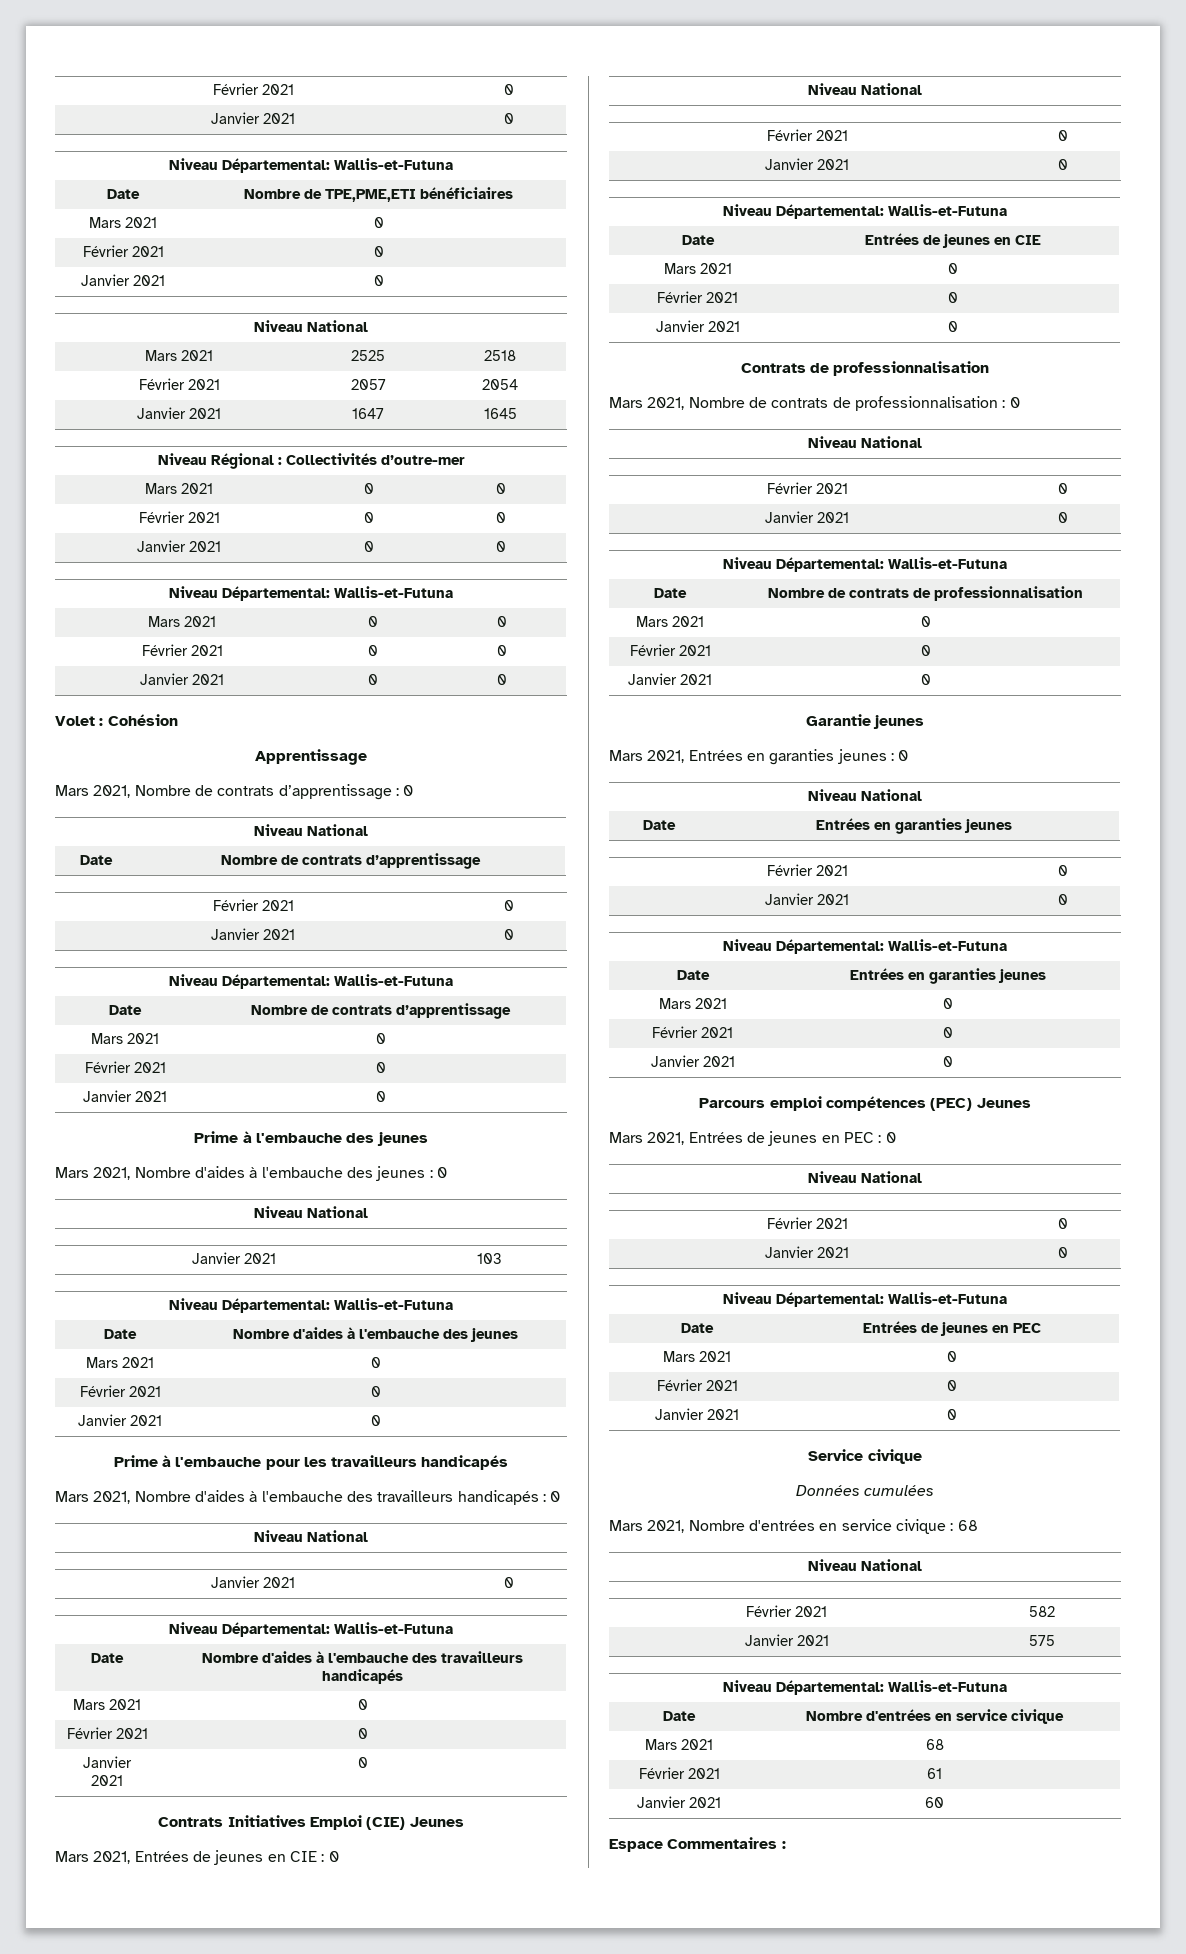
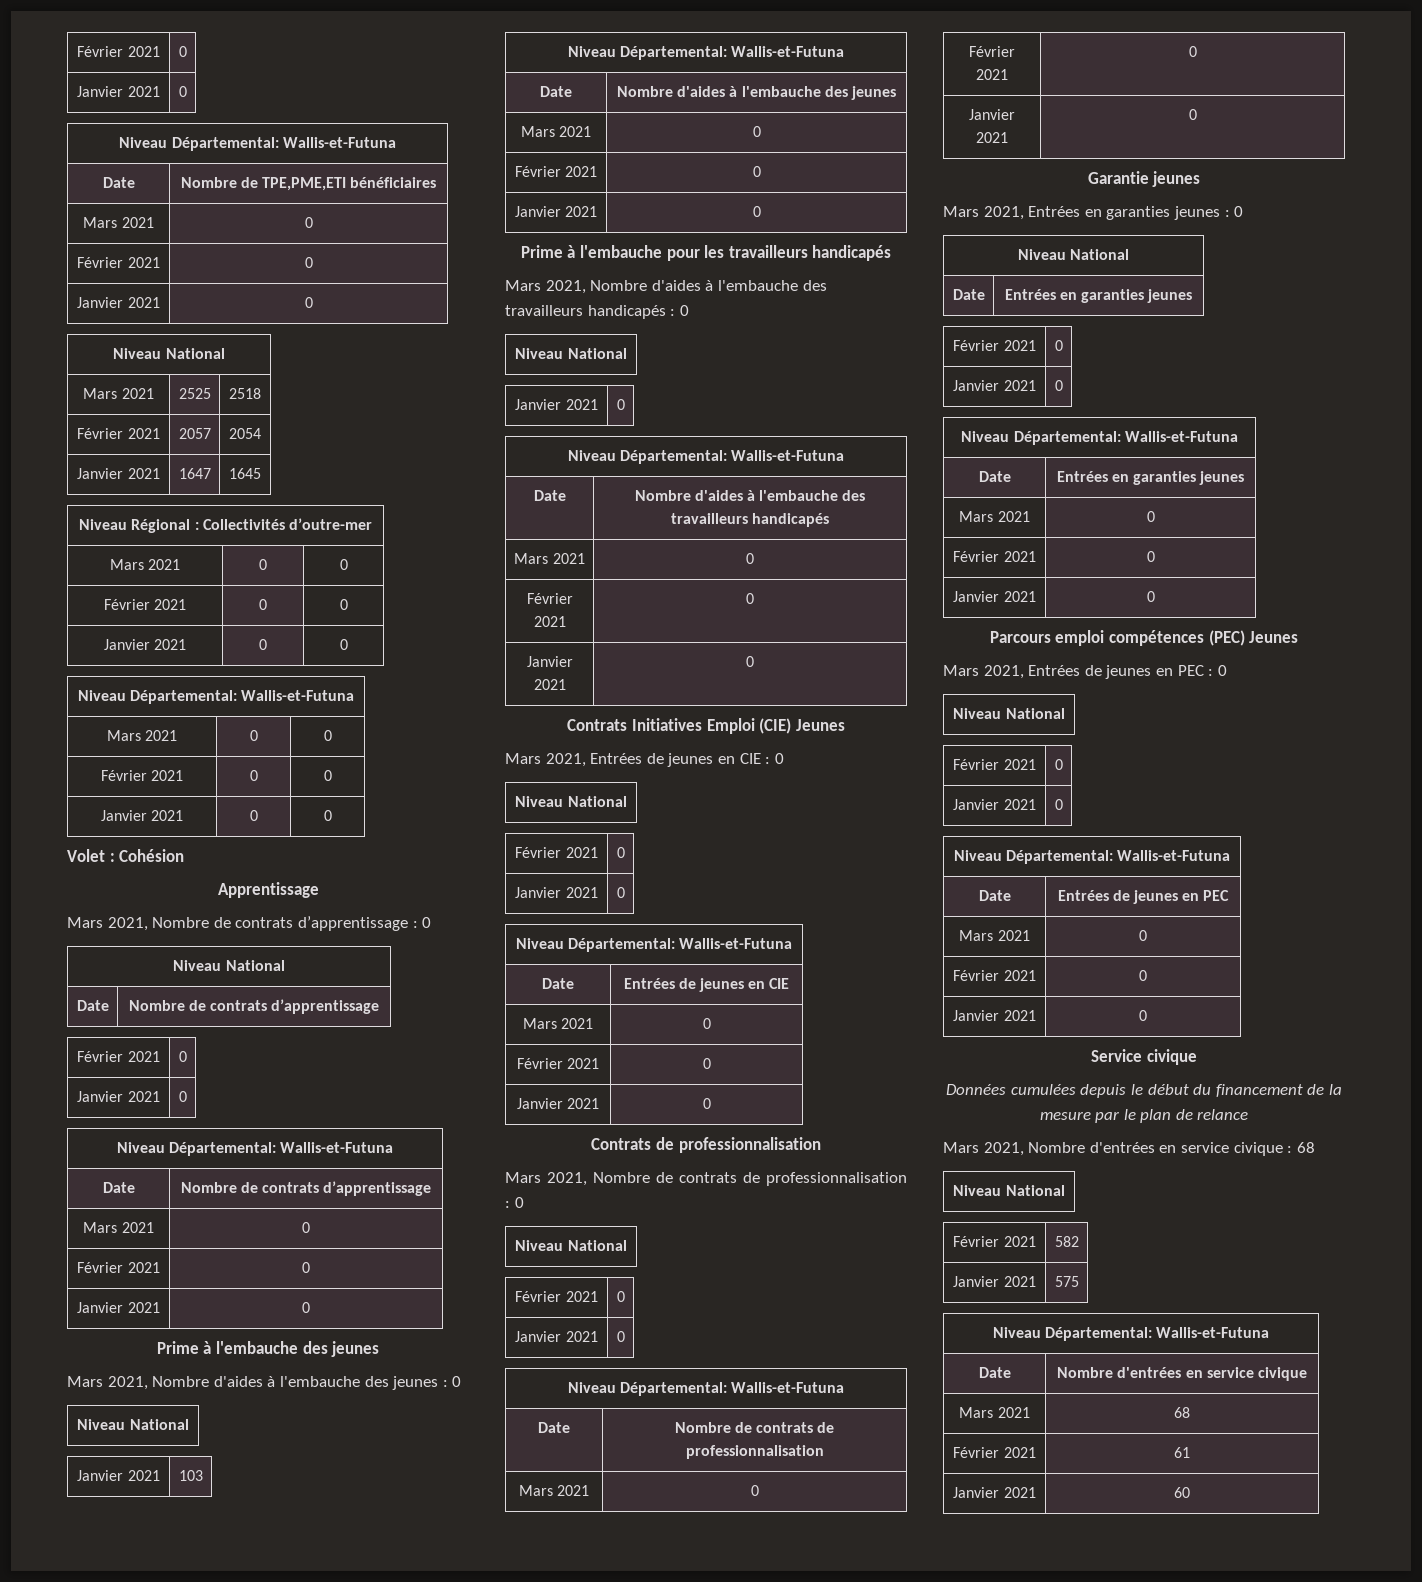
- Données cumulées
+ Données cumulées depuis le début du financement de la mesure par le plan de relance
- Espace Commentaires :

